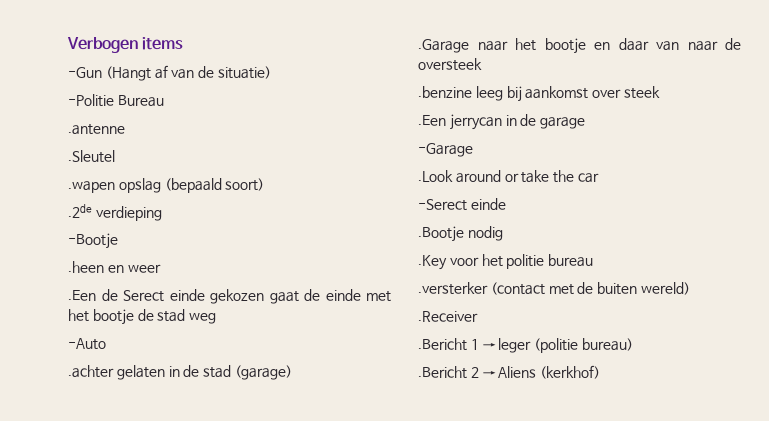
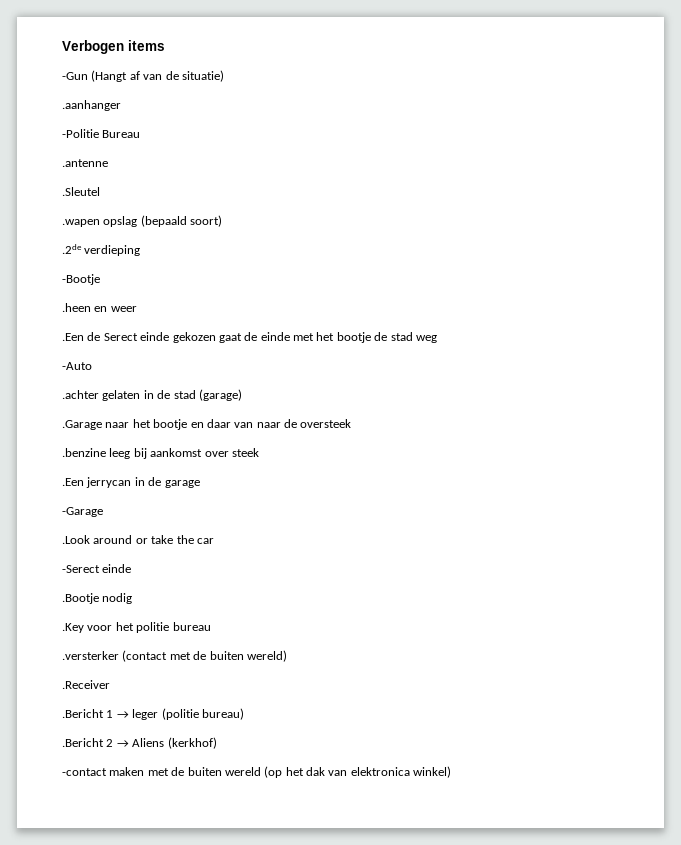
+ .aanhanger
+ -contact maken met de buiten wereld (op het dak van elektronica winkel)

